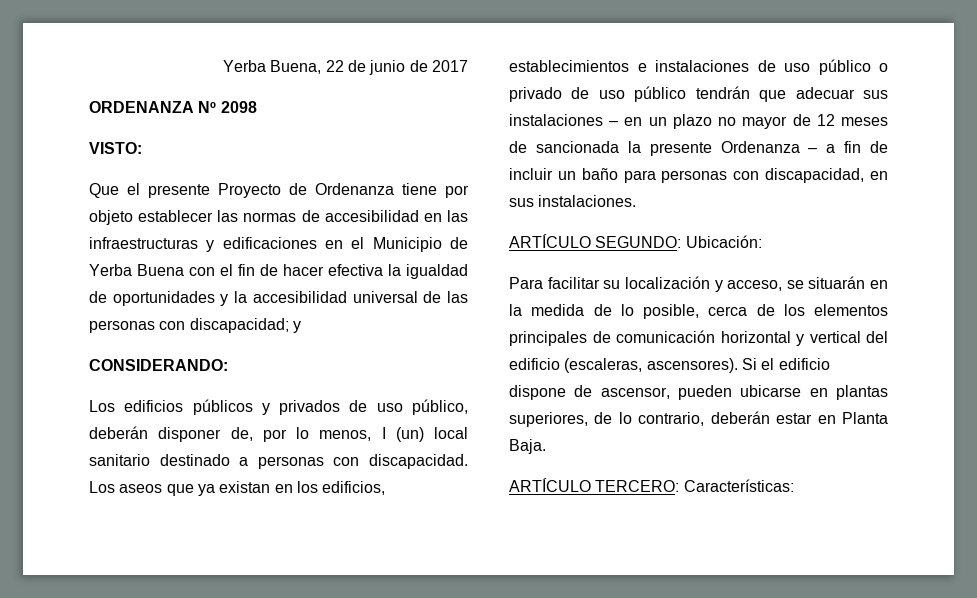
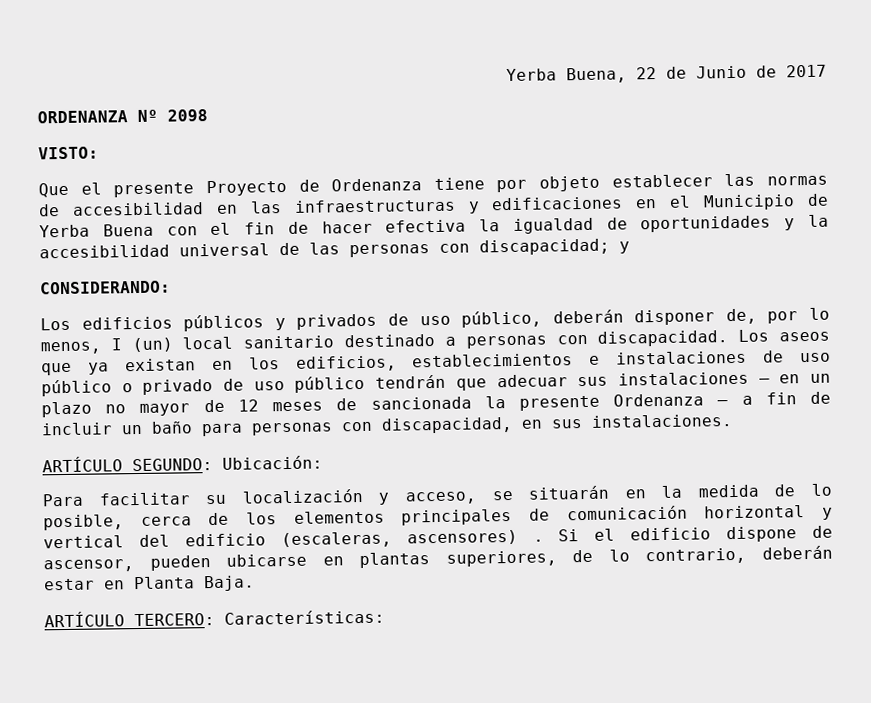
- Yerba Buena, 22 de junio de 2017
+ Yerba Buena, 22 de Junio de 2017
- Para facilitar su localización y acceso, se situarán en la medida de lo posible, cerca de los elementos principales de comunicación horizontal y vertical del edificio (escaleras, ascensores).
+ Para facilitar su localización y acceso, se situarán en la medida de lo posible, cerca de los elementos principales de comunicación horizontal y vertical del edificio (escaleras, ascensores) .

